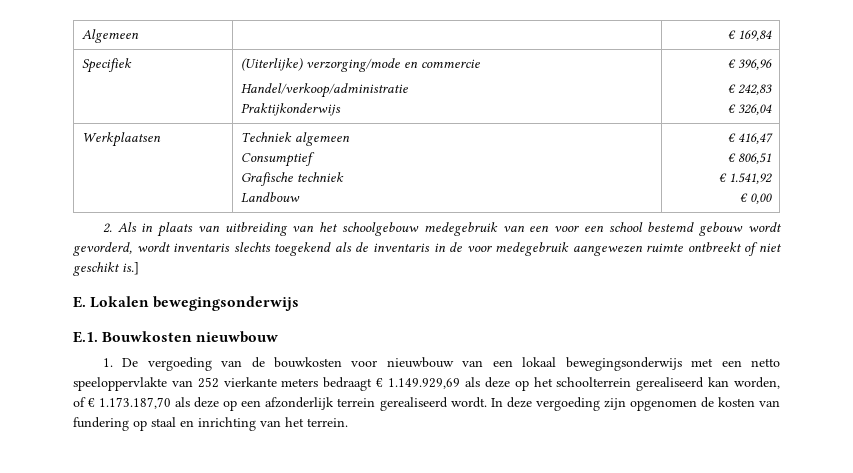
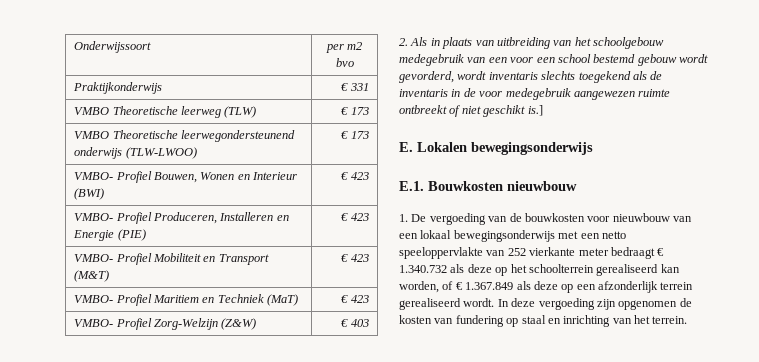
- Algemeen | | € 169,84
- Specifiek | (Uiterlijke) verzorging/mode en commercie
- Handel/verkoop/administratie
- Praktijkonderwijs | € 396,96
- € 242,83
- € 326,04
- Werkplaatsen | Techniek algemeen
- Consumptief
- Grafische techniek
- Landbouw | € 416,47
- € 806,51
- € 1.541,92
- € 0,00
+ Onderwijssoort | per m2 bvo
+ Praktijkonderwijs | € 331
+ VMBO Theoretische leerweg (TLW) | € 173
+ VMBO Theoretische leerwegondersteunend onderwijs (TLW-LWOO) | € 173
+ VMBO- Profiel Bouwen, Wonen en Interieur (BWI) | € 423
+ VMBO- Profiel Produceren, Installeren en Energie (PIE) | € 423
+ VMBO- Profiel Mobiliteit en Transport (M&T) | € 423
+ VMBO- Profiel Maritiem en Techniek (MaT) | € 423
+ VMBO- Profiel Zorg-Welzijn (Z&W) | € 403
- 1. De vergoeding van de bouwkosten voor nieuwbouw van een lokaal bewegingsonderwijs met een netto speeloppervlakte van 252 vierkante meters bedraagt € 1.149.929,69 als deze op het schoolterrein gerealiseerd kan worden, of € 1.173.187,70 als deze op een afzonderlijk terrein gerealiseerd wordt.
+ 1. De vergoeding van de bouwkosten voor nieuwbouw van een lokaal bewegingsonderwijs met een netto speeloppervlakte van 252 vierkante meter bedraagt € 1.340.732 als deze op het schoolterrein gerealiseerd kan worden, of € 1.367.849 als deze op een afzonderlijk terrein gerealiseerd wordt.

